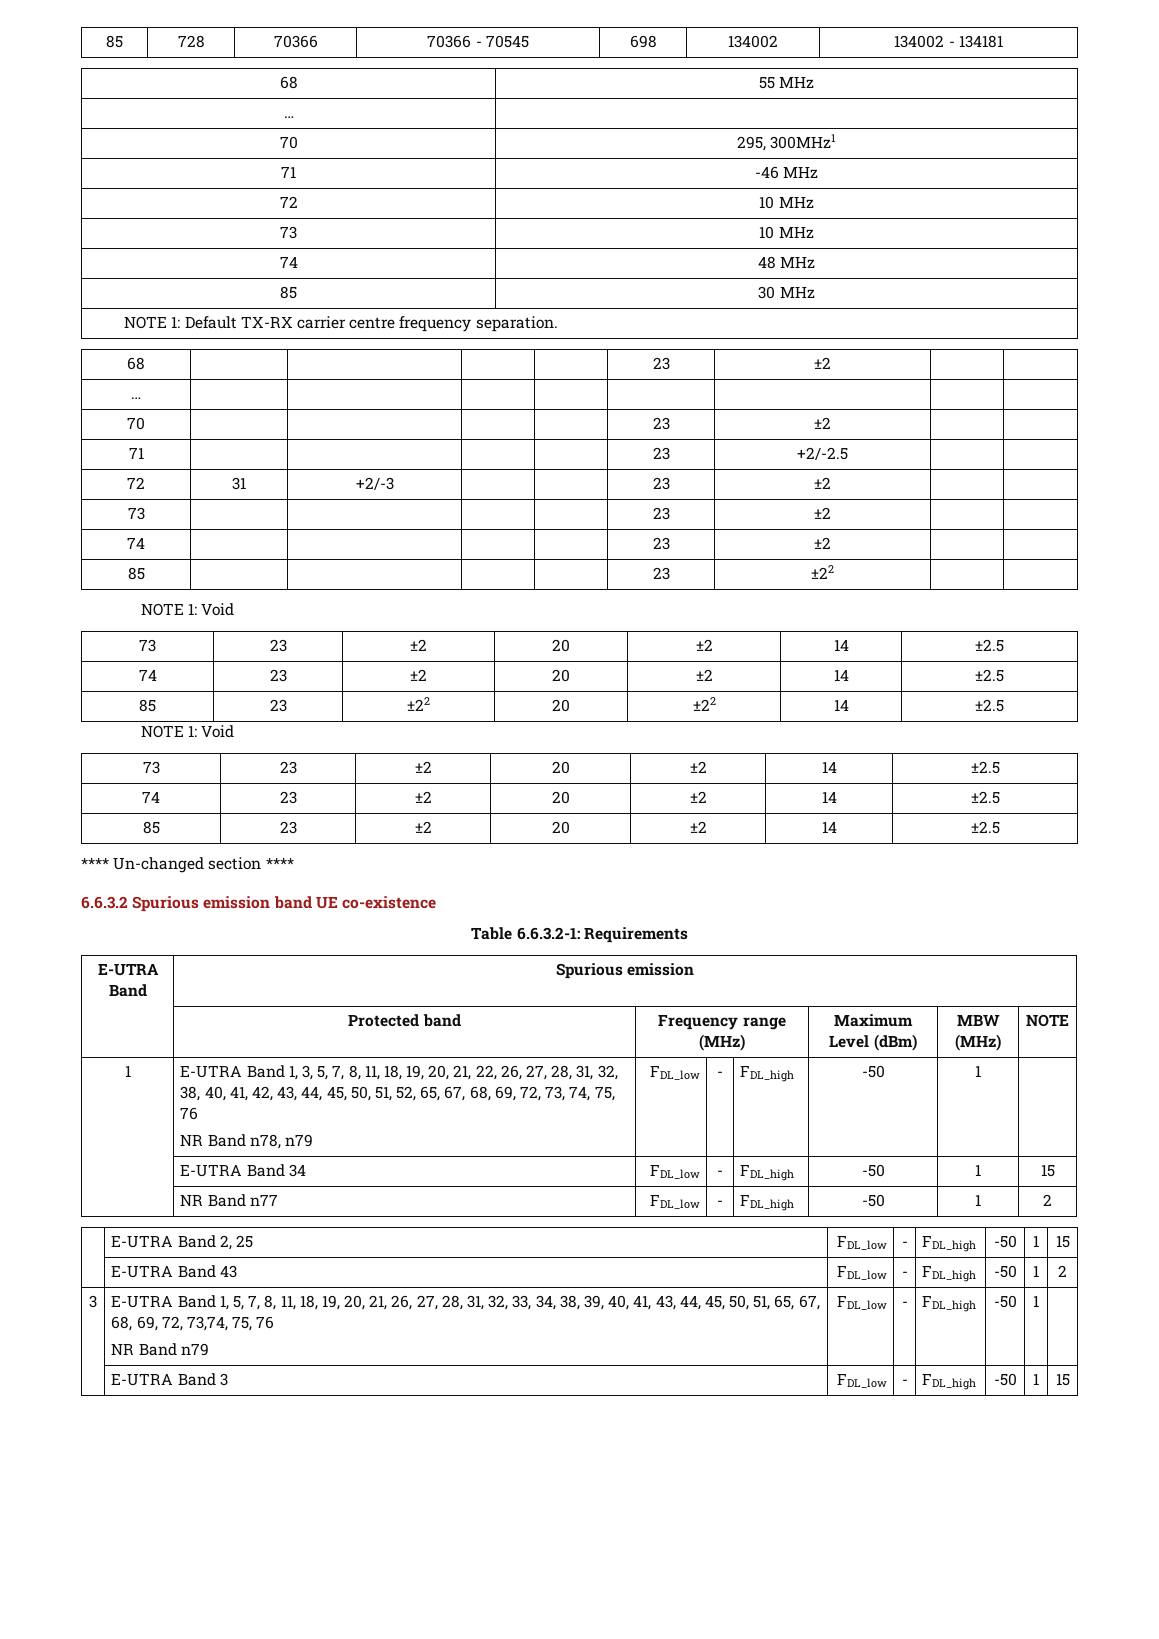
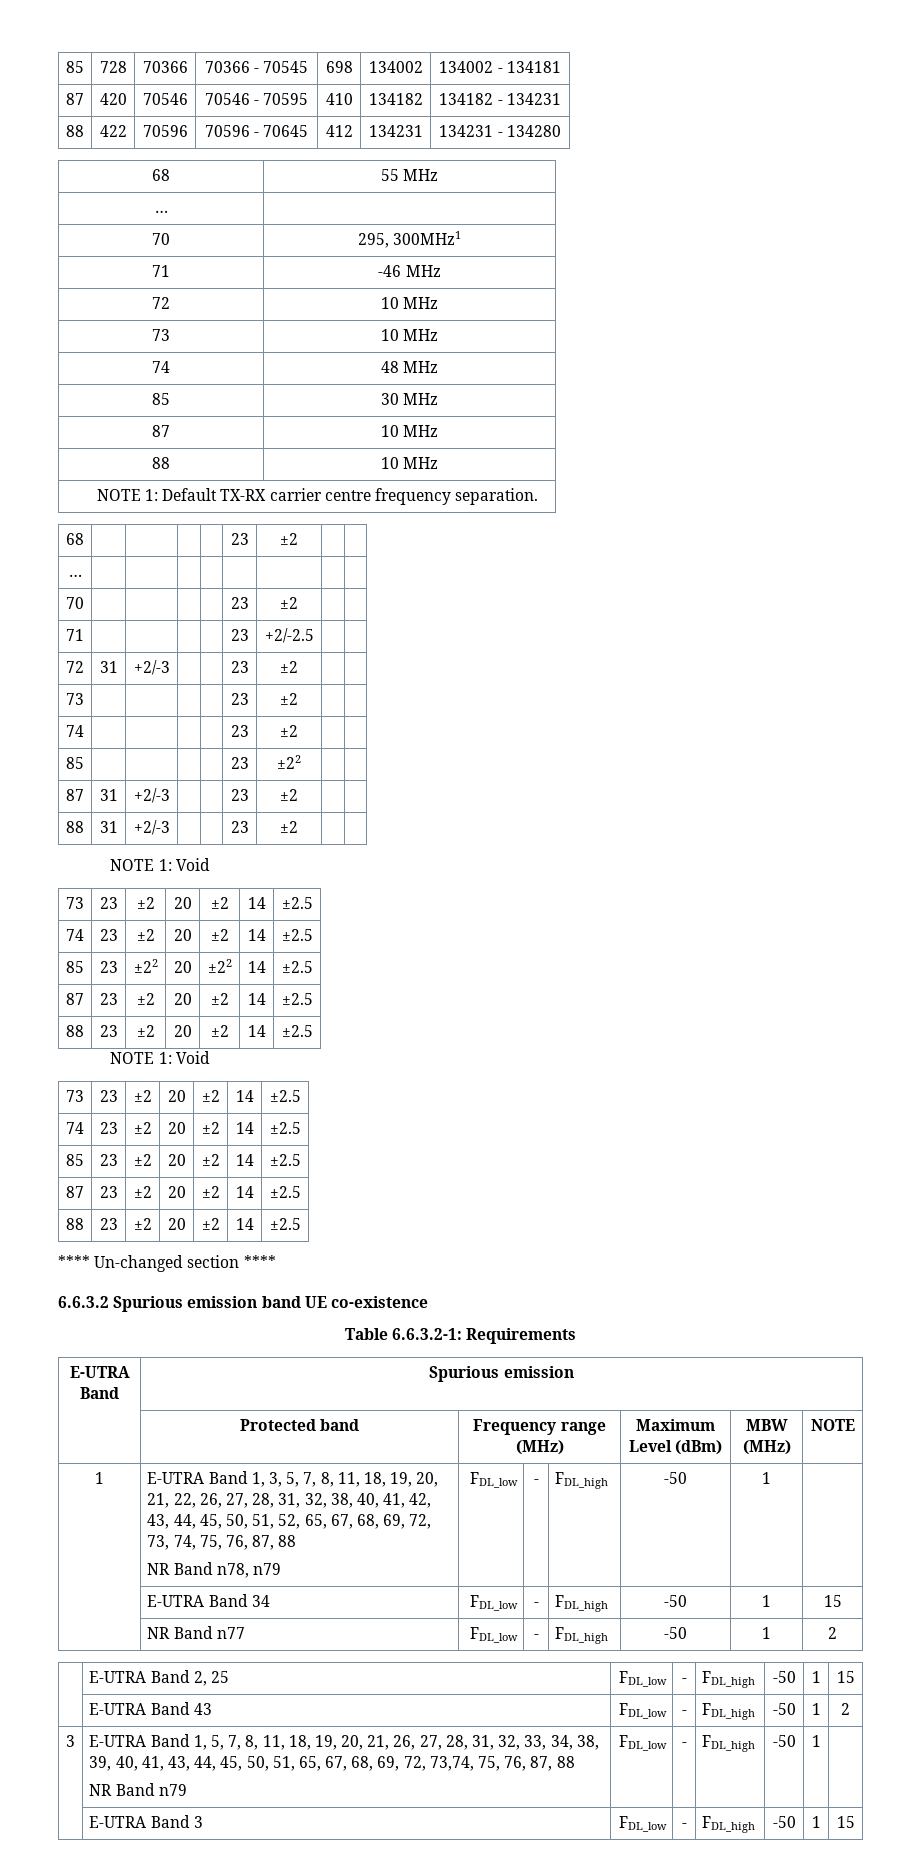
+ 87 | 420 | 70546 | 70546 - 70595 | 410 | 134182 | 134182 - 134231
+ 88 | 422 | 70596 | 70596 - 70645 | 412 | 134231 | 134231 - 134280
+ 87 | 10 MHz
+ 88 | 10 MHz
+ 87 | 31 | +2/-3 | | | 23 | ±2 | |
+ 88 | 31 | +2/-3 | | | 23 | ±2 | |
  85 | 23 | ±22 | 20 | ±22 | 14 | ±2.5
+ 87 | 23 | ±2 | 20 | ±2 | 14 | ±2.5
+ 88 | 23 | ±2 | 20 | ±2 | 14 | ±2.5
  85 | 23 | ±2 | 20 | ±2 | 14 | ±2.5
+ 87 | 23 | ±2 | 20 | ±2 | 14 | ±2.5
+ 88 | 23 | ±2 | 20 | ±2 | 14 | ±2.5
- E-UTRA Band 1, 3, 5, 7, 8, 11, 18, 19, 20, 21, 22, 26, 27, 28, 31, 32, 38, 40, 41, 42, 43, 44, 45, 50, 51, 52, 65, 67, 68, 69, 72, 73, 74, 75, 76
+ E-UTRA Band 1, 3, 5, 7, 8, 11, 18, 19, 20, 21, 22, 26, 27, 28, 31, 32, 38, 40, 41, 42, 43, 44, 45, 50, 51, 52, 65, 67, 68, 69, 72, 73, 74, 75, 76, 87, 88
- E-UTRA Band 1, 5, 7, 8, 11, 18, 19, 20, 21, 26, 27, 28, 31, 32, 33, 34, 38, 39, 40, 41, 43, 44, 45, 50, 51, 65, 67, 68, 69, 72, 73,74, 75, 76
+ E-UTRA Band 1, 5, 7, 8, 11, 18, 19, 20, 21, 26, 27, 28, 31, 32, 33, 34, 38, 39, 40, 41, 43, 44, 45, 50, 51, 65, 67, 68, 69, 72, 73,74, 75, 76, 87, 88

